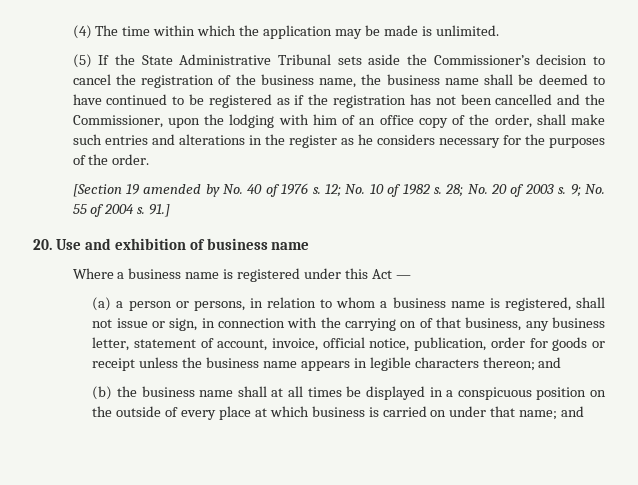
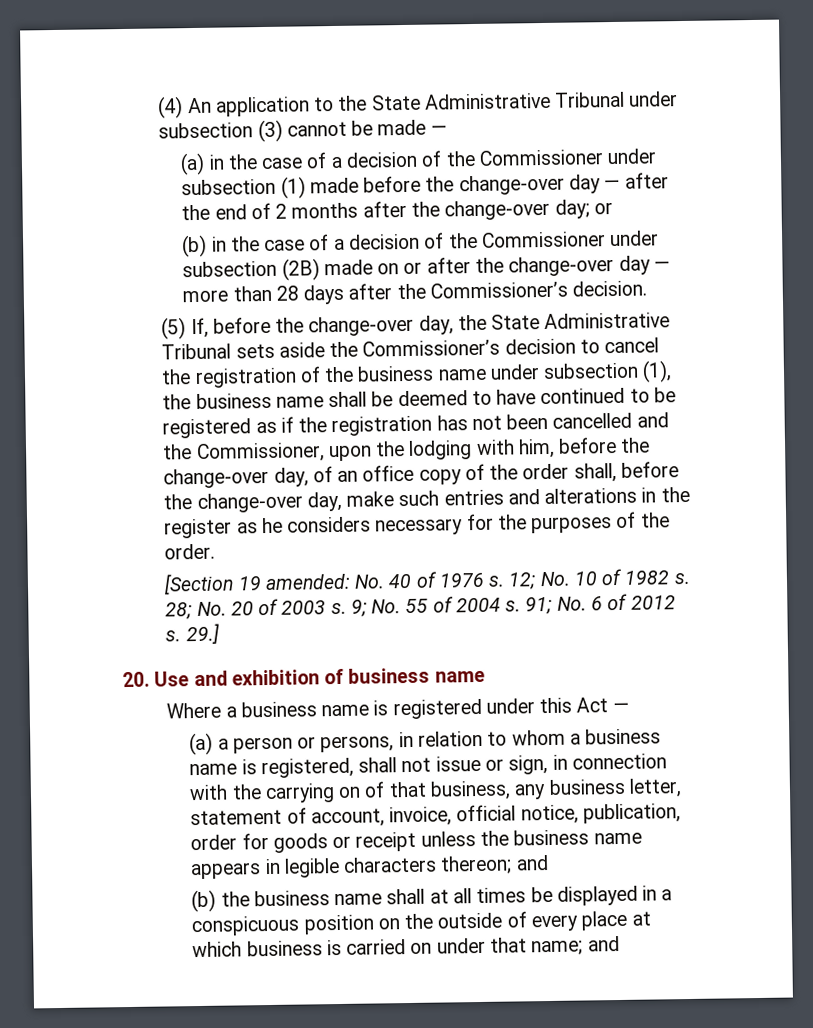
- (4) The time within which the application may be made is unlimited.
- (5) If the State Administrative Tribunal sets aside the Commissioner’s decision to cancel the registration of the business name, the business name shall be deemed to have continued to be registered as if the registration has not been cancelled and the Commissioner, upon the lodging with him of an office copy of the order, shall make such entries and alterations in the register as he considers necessary for the purposes of the order.
+ (4) An application to the State Administrative Tribunal under subsection (3) cannot be made —
+ (a) in the case of a decision of the Commissioner under subsection (1) made before the change-over day — after the end of 2 months after the change-over day; or
+ (b) in the case of a decision of the Commissioner under subsection (2B) made on or after the change-over day — more than 28 days after the Commissioner’s decision.
+ (5) If, before the change-over day, the State Administrative Tribunal sets aside the Commissioner’s decision to cancel the registration of the business name under subsection (1), the business name shall be deemed to have continued to be registered as if the registration has not been cancelled and the Commissioner, upon the lodging with him, before the change-over day, of an office copy of the order shall, before the change-over day, make such entries and alterations in the register as he considers necessary for the purposes of the order.
- [Section 19 amended by No. 40 of 1976 s.
+ [Section 19 amended: No. 40 of 1976 s.
- 91.]
+ 91; No. 6 of 2012 s. 29.]

